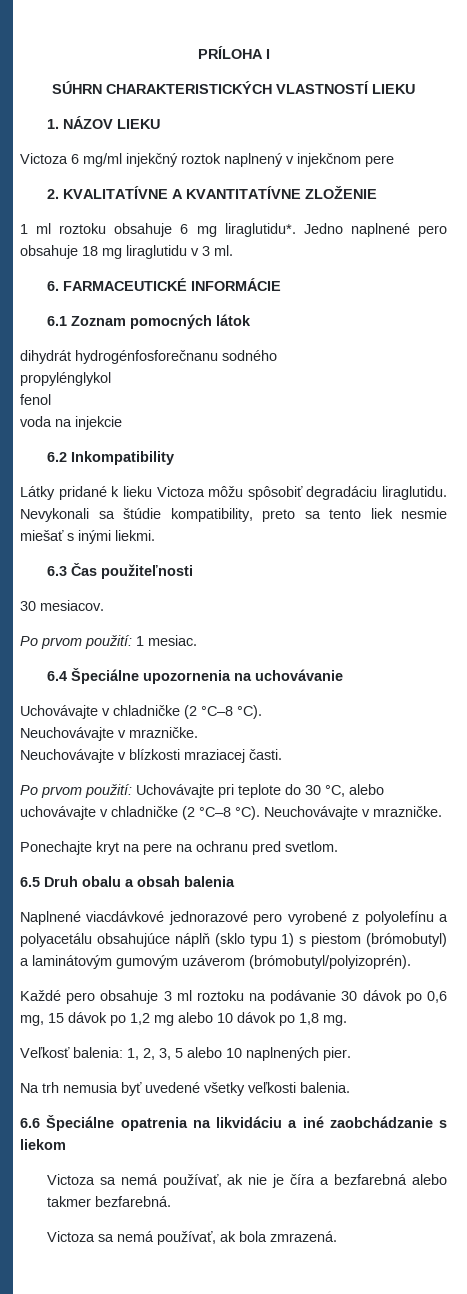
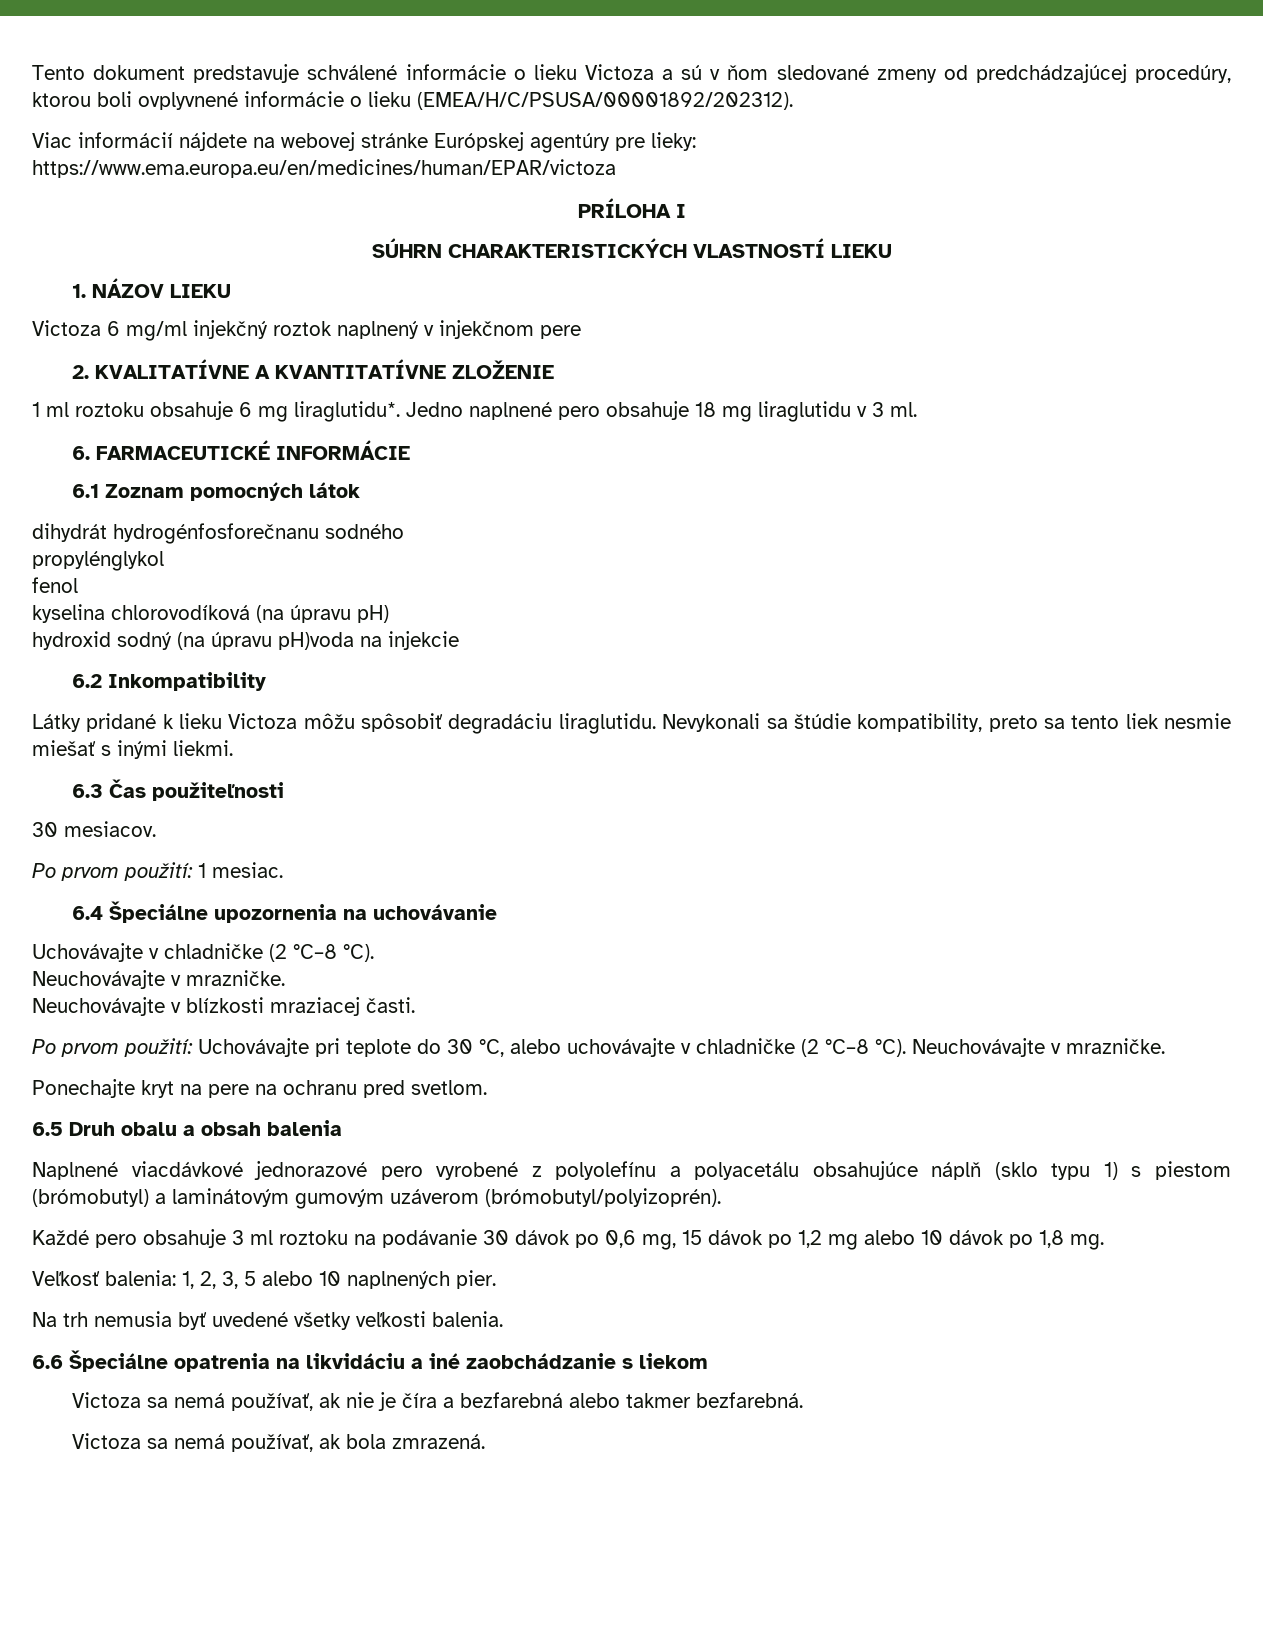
+ Tento dokument predstavuje schválené informácie o lieku Victoza a sú v ňom sledované zmeny od predchádzajúcej procedúry, ktorou boli ovplyvnené informácie o lieku (EMEA/H/C/PSUSA/00001892/202312).
+ Viac informácií nájdete na webovej stránke Európskej agentúry pre lieky: https://www.ema.europa.eu/en/medicines/human/EPAR/victoza
- voda na injekcie
+ kyselina chlorovodíková (na úpravu pH)
+ hydroxid sodný (na úpravu pH)voda na injekcie

